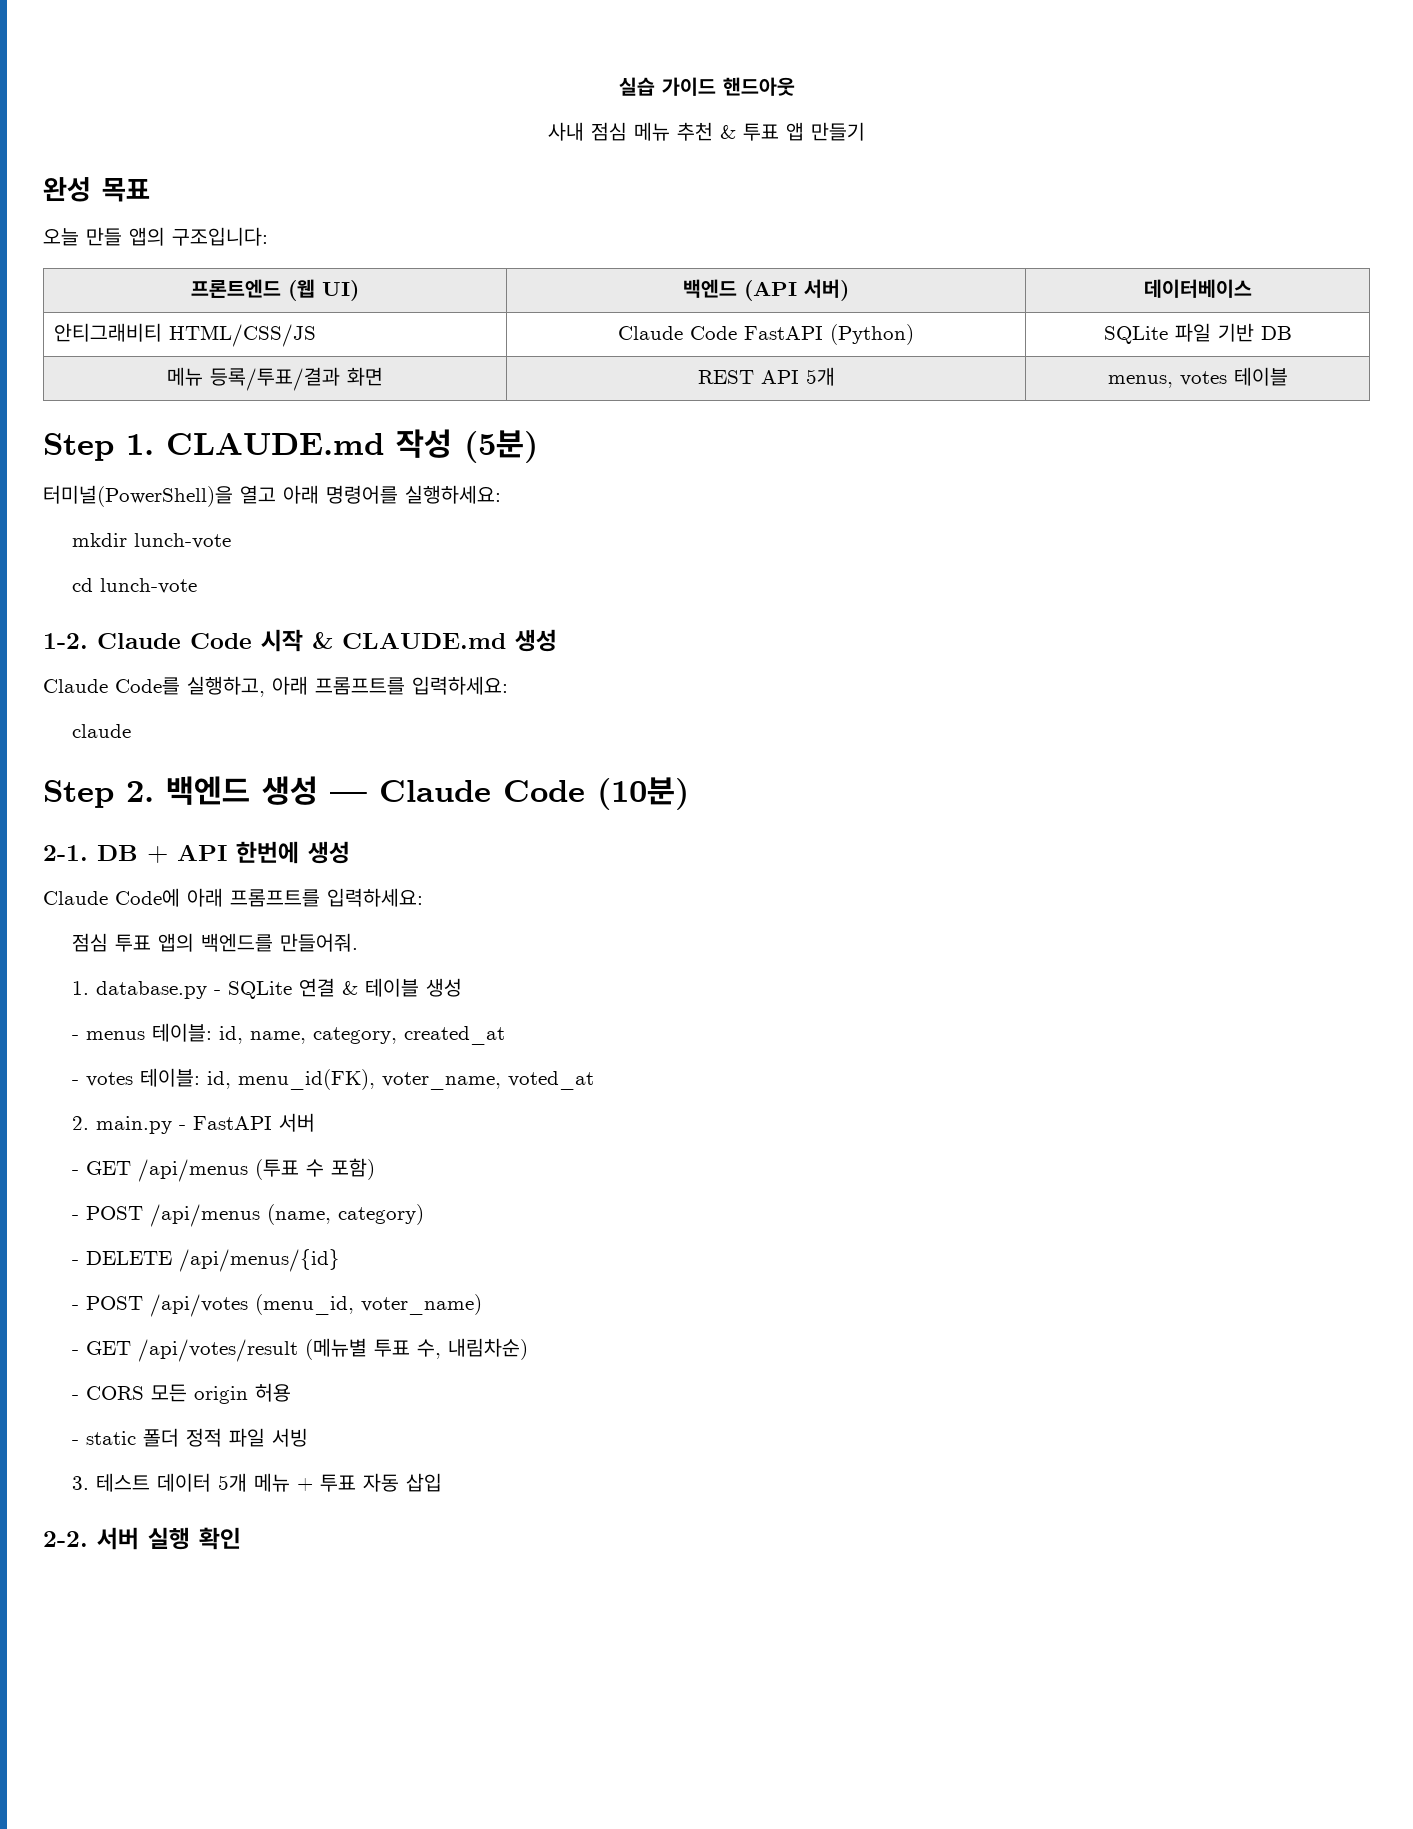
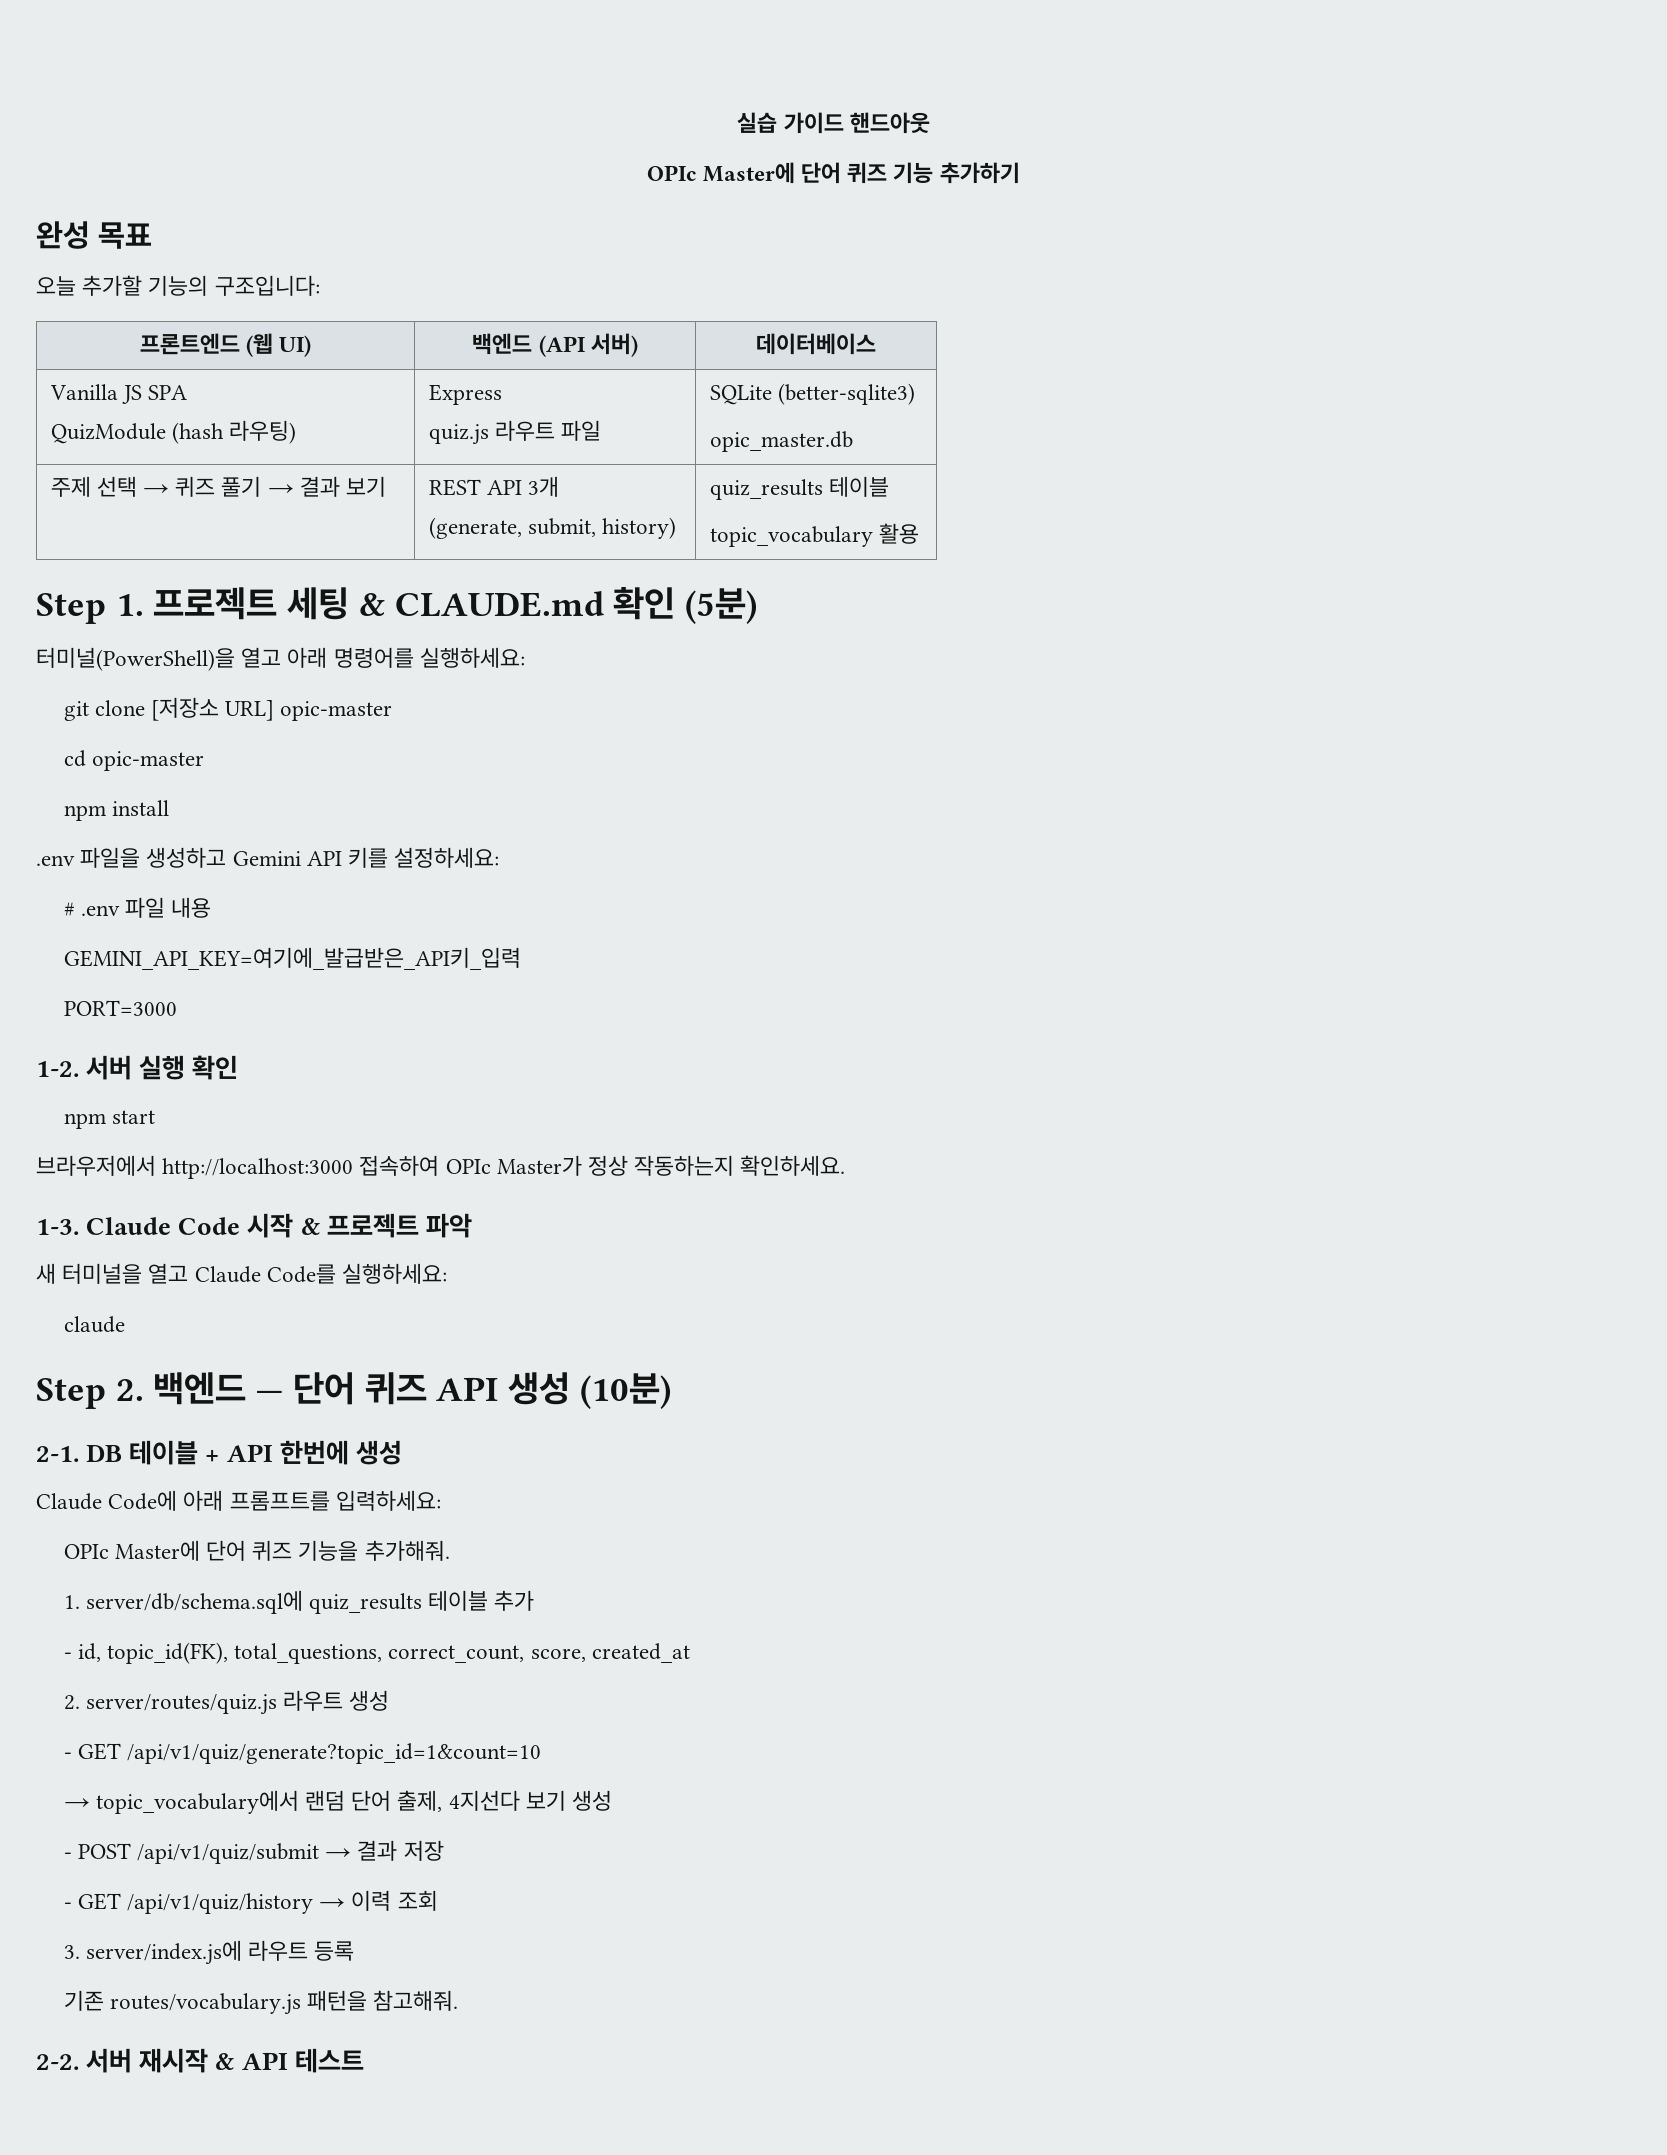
- 사내 점심 메뉴 추천 & 투표 앱 만들기
+ OPIc Master에 단어 퀴즈 기능 추가하기
- 오늘 만들 앱의 구조입니다:
+ 오늘 추가할 기능의 구조입니다:
- 안티그래비티 HTML/CSS/JS | Claude Code FastAPI (Python) | SQLite 파일 기반 DB
- 메뉴 등록/투표/결과 화면 | REST API 5개 | menus, votes 테이블
+ Vanilla JS SPA
+ QuizModule (hash 라우팅) | Express
+ quiz.js 라우트 파일 | SQLite (better-sqlite3)
+ opic_master.db
+ 주제 선택 → 퀴즈 풀기 → 결과 보기 | REST API 3개
+ (generate, submit, history) | quiz_results 테이블
+ topic_vocabulary 활용
- Step 1. CLAUDE.md 작성 (5분)
+ Step 1. 프로젝트 세팅 & CLAUDE.md 확인 (5분)
- mkdir lunch-vote
- cd lunch-vote
- 1-2. Claude Code 시작 & CLAUDE.md 생성
- Claude Code를 실행하고, 아래 프롬프트를 입력하세요:
+ git clone [저장소 URL] opic-master
+ cd opic-master
+ npm install
+ .env 파일을 생성하고 Gemini API 키를 설정하세요:
+ # .env 파일 내용
+ GEMINI_API_KEY=여기에_발급받은_API키_입력
+ PORT=3000
+ 1-2. 서버 실행 확인
+ npm start
+ 브라우저에서 http://localhost:3000 접속하여 OPIc Master가 정상 작동하는지 확인하세요.
+ 1-3. Claude Code 시작 & 프로젝트 파악
+ 새 터미널을 열고 Claude Code를 실행하세요:
- Step 2. 백엔드 생성 — Claude Code (10분)
+ Step 2. 백엔드 — 단어 퀴즈 API 생성 (10분)
- DB + API 한번에 생성
+ DB 테이블 + API 한번에 생성
- 점심 투표 앱의 백엔드를 만들어줘.
- 1. database.py - SQLite 연결 & 테이블 생성
- - menus 테이블: id, name, category, created_at
- - votes 테이블: id, menu_id(FK), voter_name, voted_at
- 2. main.py - FastAPI 서버
- - GET /api/menus (투표 수 포함)
- - POST /api/menus (name, category)
- - DELETE /api/menus/{id}
- - POST /api/votes (menu_id, voter_name)
- - GET /api/votes/result (메뉴별 투표 수, 내림차순)
- - CORS 모든 origin 허용
- - static 폴더 정적 파일 서빙
- 3. 테스트 데이터 5개 메뉴 + 투표 자동 삽입
- 2-2. 서버 실행 확인
+ OPIc Master에 단어 퀴즈 기능을 추가해줘.
+ 1. server/db/schema.sql에 quiz_results 테이블 추가
+ - id, topic_id(FK), total_questions, correct_count, score, created_at
+ 2. server/routes/quiz.js 라우트 생성
+ - GET /api/v1/quiz/generate?topic_id=1&count=10
+ → topic_vocabulary에서 랜덤 단어 출제, 4지선다 보기 생성
+ - POST /api/v1/quiz/submit → 결과 저장
+ - GET /api/v1/quiz/history → 이력 조회
+ 3. server/index.js에 라우트 등록
+ 기존 routes/vocabulary.js 패턴을 참고해줘.
+ 2-2. 서버 재시작 & API 테스트

